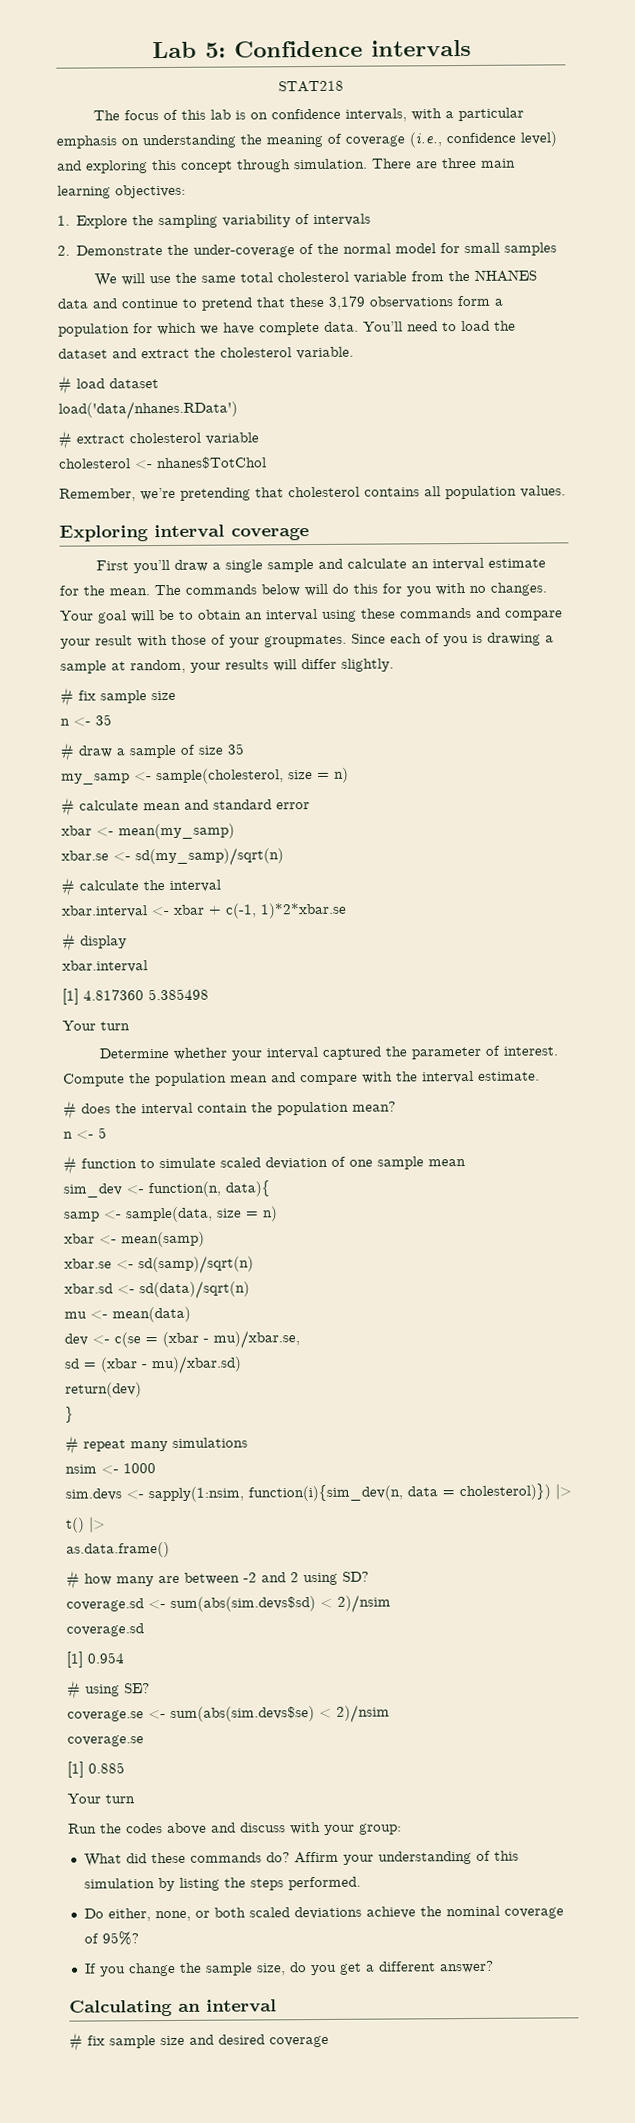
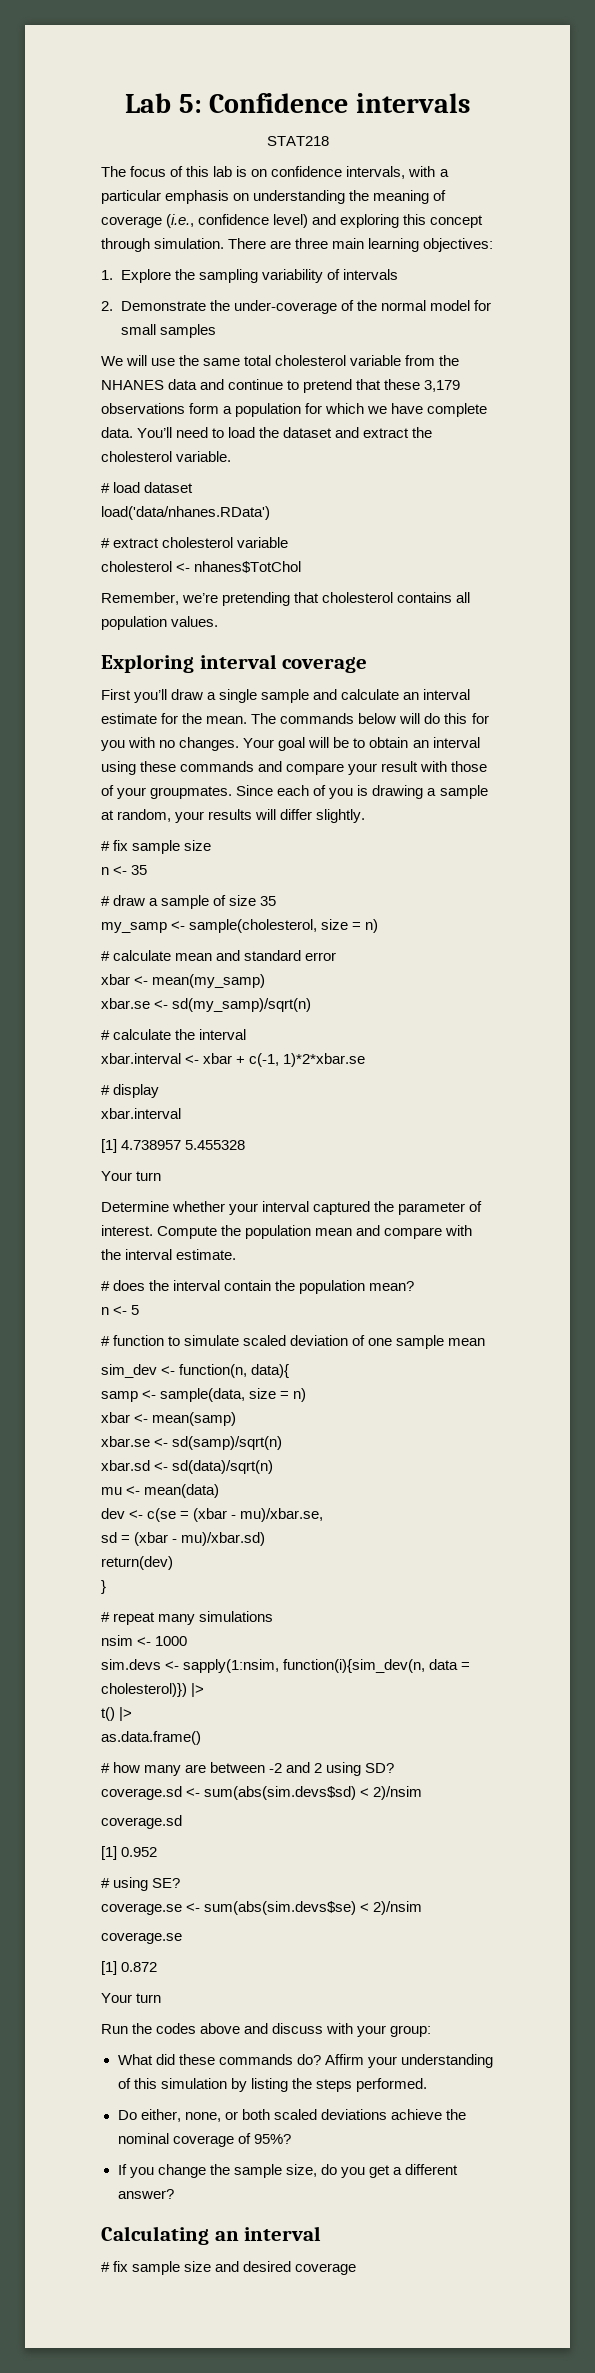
- [1] 4.817360 5.385498
+ [1] 4.738957 5.455328
- [1] 0.954
+ [1] 0.952
- [1] 0.885
+ [1] 0.872

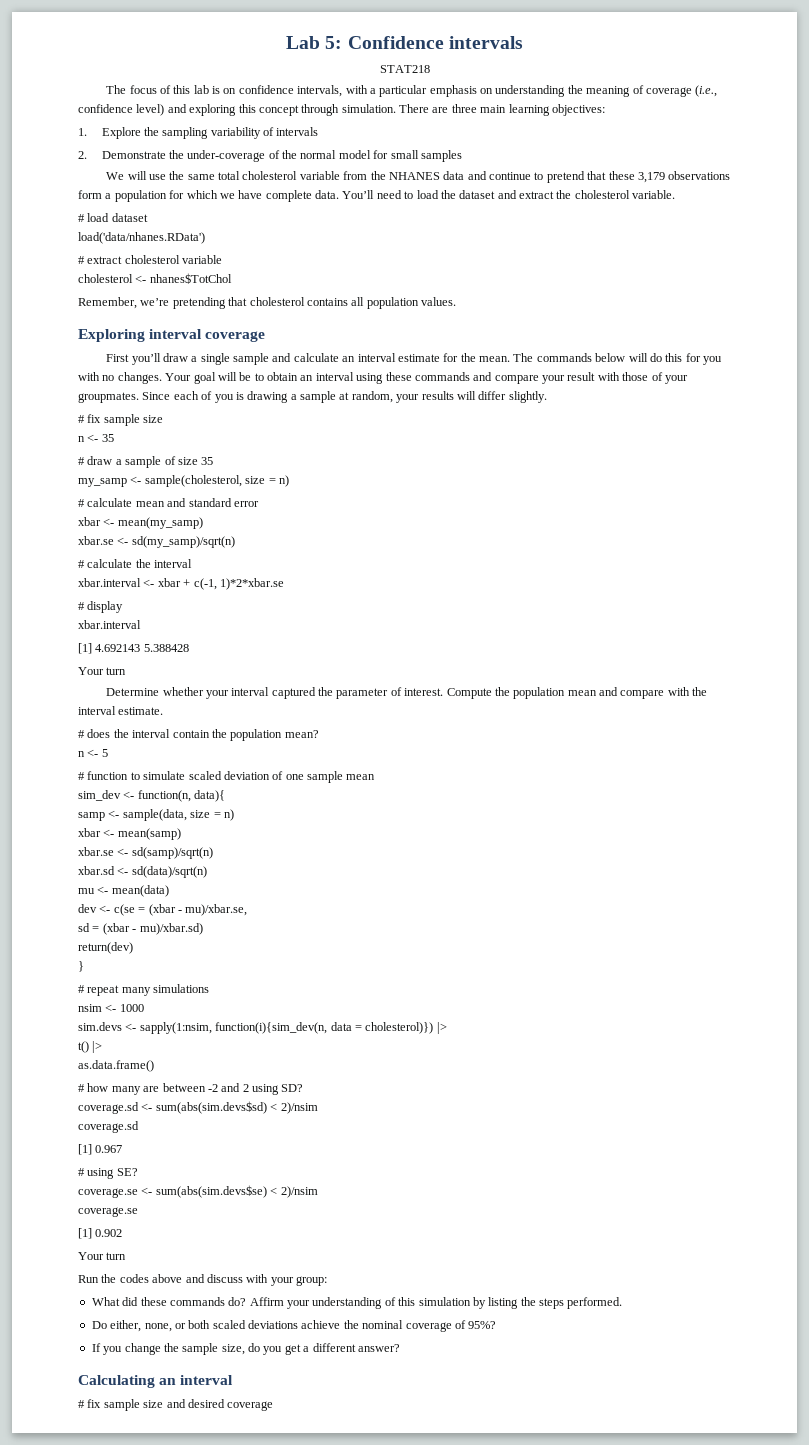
- [1] 4.738957 5.455328
+ [1] 4.692143 5.388428
- [1] 0.952
+ [1] 0.967
- [1] 0.872
+ [1] 0.902

